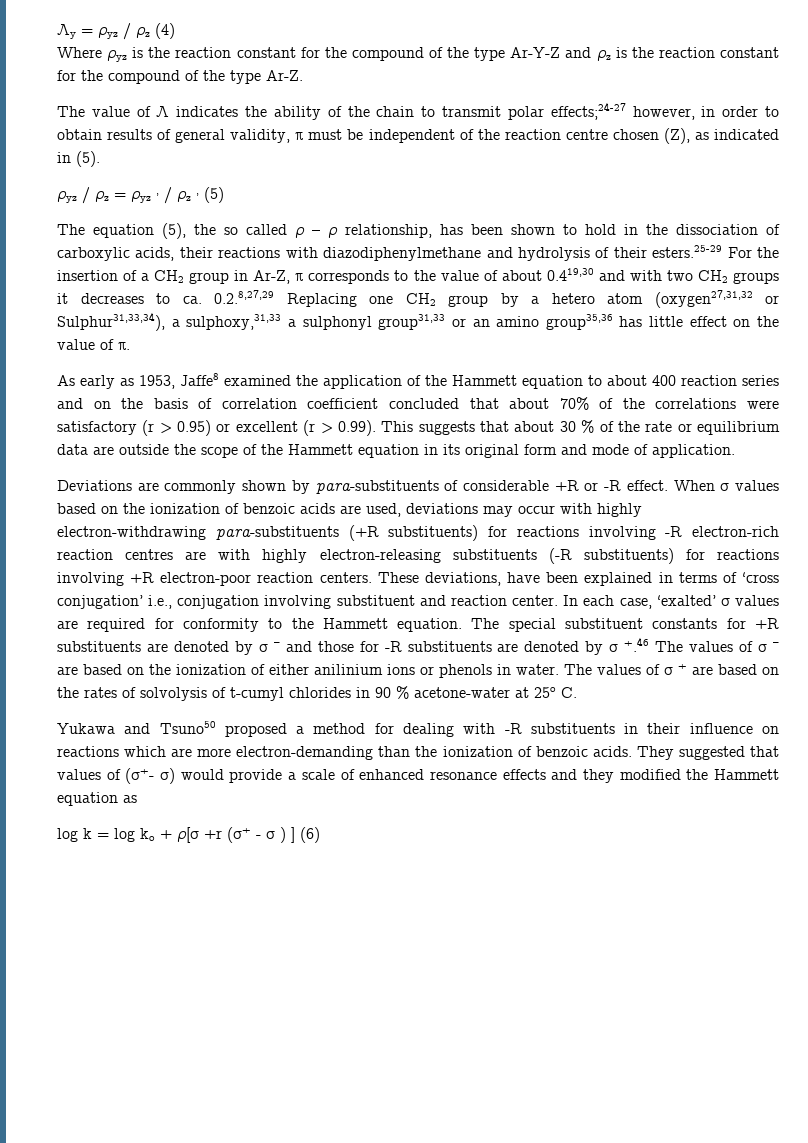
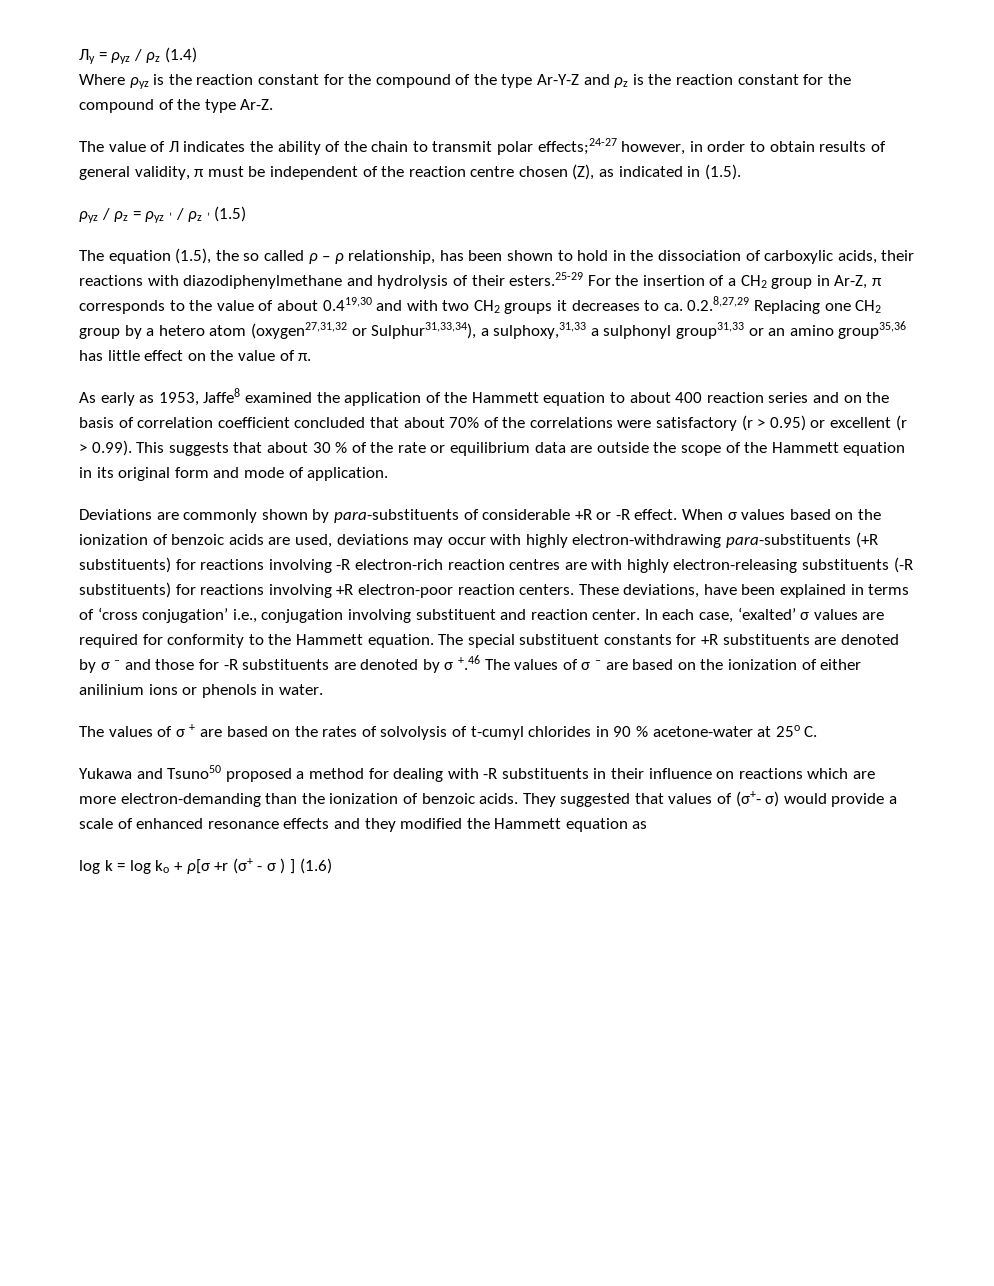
- Лy = ρyz / ρz (4)
+ Лy = ρyz / ρz (1.4)
- The value of Л indicates the ability of the chain to transmit polar effects;24-27 however, in order to obtain results of general validity, π must be independent of the reaction centre chosen (Z), as indicated in (5).
+ The value of Л indicates the ability of the chain to transmit polar effects;24-27 however, in order to obtain results of general validity, π must be independent of the reaction centre chosen (Z), as indicated in (1.5).
- ρyz / ρz = ρyz ’ / ρz ’ (5)
+ ρyz / ρz = ρyz ’ / ρz ’ (1.5)
- The equation (5), the so called ρ – ρ relationship, has been shown to hold in the dissociation of carboxylic acids, their reactions with diazodiphenylmethane and hydrolysis of their esters.25-29 For the insertion of a CH2 group in Ar-Z, π corresponds to the value of about 0.419,30 and with two CH2 groups it decreases to ca. 0.2.8,27,29 Replacing one CH2 group by a hetero atom (oxygen27,31,32 or Sulphur31,33,34), a sulphoxy,31,33 a sulphonyl group31,33 or an amino group35,36 has little effect on the value of π.
+ The equation (1.5), the so called ρ – ρ relationship, has been shown to hold in the dissociation of carboxylic acids, their reactions with diazodiphenylmethane and hydrolysis of their esters.25-29 For the insertion of a CH2 group in Ar-Z, π corresponds to the value of about 0.419,30 and with two CH2 groups it decreases to ca. 0.2.8,27,29 Replacing one CH2 group by a hetero atom (oxygen27,31,32 or Sulphur31,33,34), a sulphoxy,31,33 a sulphonyl group31,33 or an amino group35,36 has little effect on the value of π.
- The special substituent constants for +R substituents are denoted by σ – and those for -R substituents are denoted by σ +.46 The values of σ – are based on the ionization of either anilinium ions or phenols in water. The values of σ + are based on the rates of solvolysis of t-cumyl chlorides in 90 % acetone-water at 25o C.
+ The special substituent constants for +R substituents are denoted by σ – and those for -R substituents are denoted by σ +.46 The values of σ – are based on the ionization of either anilinium ions or phenols in water.
+ The values of σ + are based on the rates of solvolysis of t-cumyl chlorides in 90 % acetone-water at 25o C.
- log k = log ko + ρ[σ +r (σ+ - σ ) ] (6)
+ log k = log ko + ρ[σ +r (σ+ - σ ) ] (1.6)

